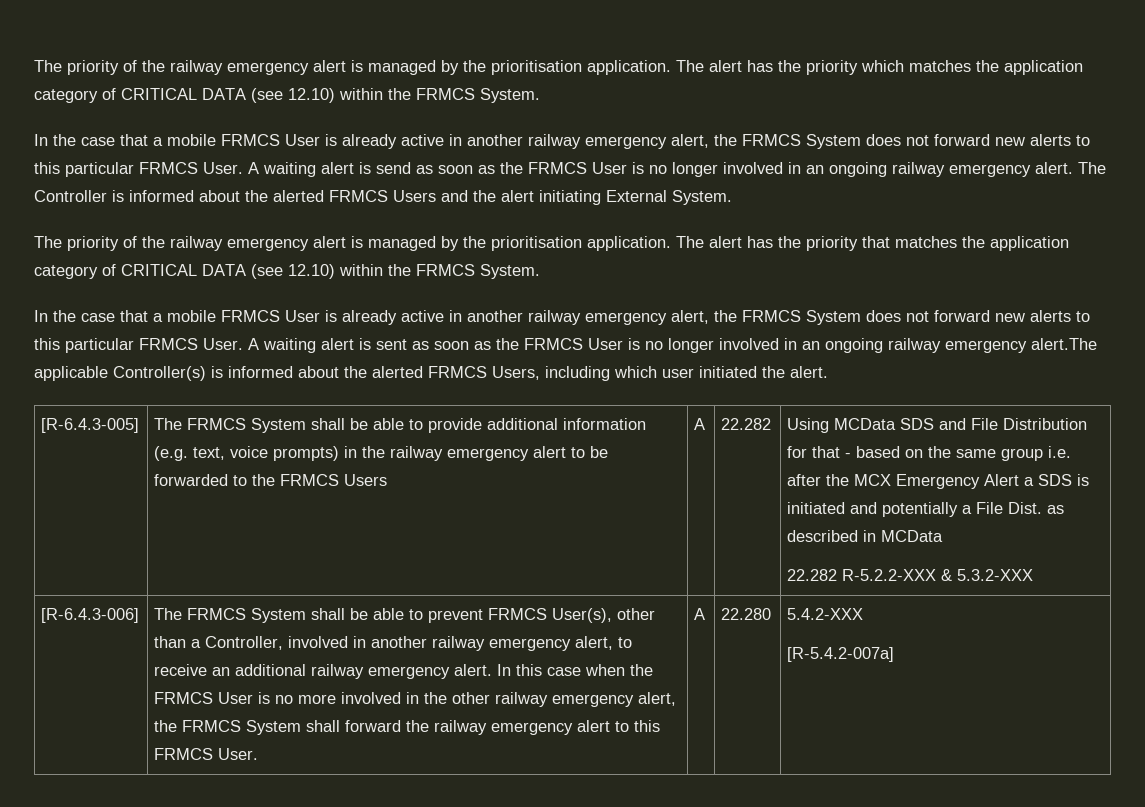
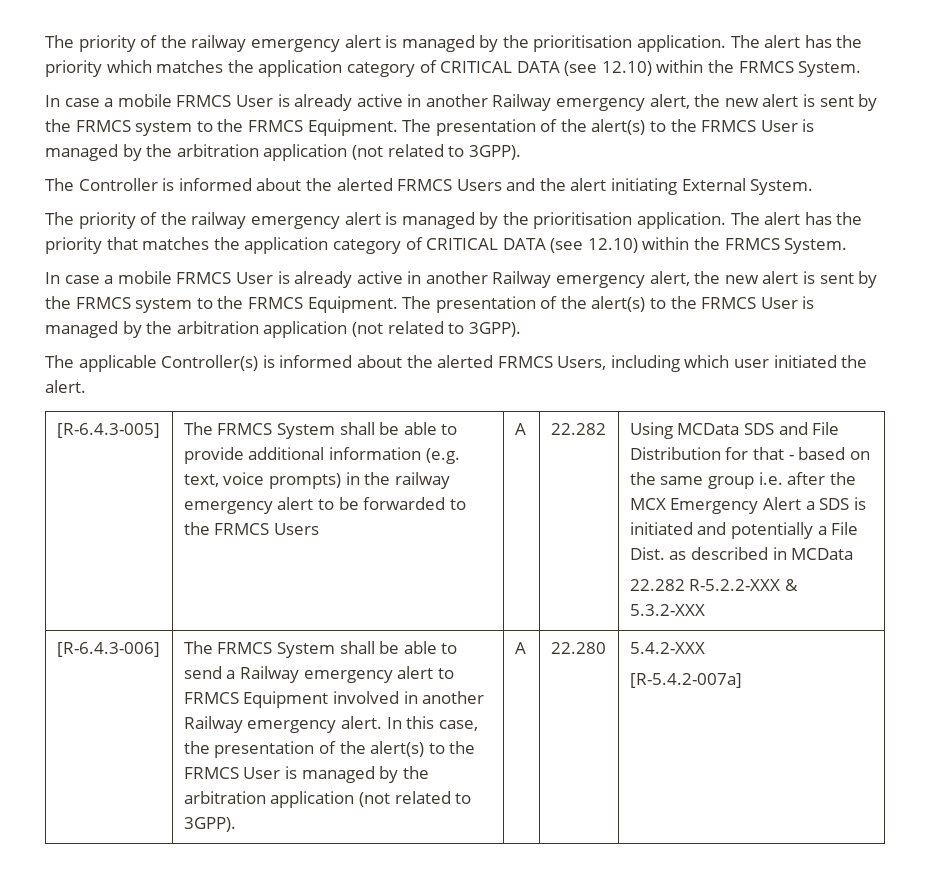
  The alert has the priority which matches the application category of CRITICAL DATA (see 12.10) within the FRMCS System.
- In the case that a mobile FRMCS User is already active in another railway emergency alert, the FRMCS System does not forward new alerts to this particular FRMCS User. A waiting alert is send as soon as the FRMCS User is no longer involved in an ongoing railway emergency alert. The Controller is informed about the alerted FRMCS Users and the alert initiating External System.
+ In case a mobile FRMCS User is already active in another Railway emergency alert, the new alert is sent by the FRMCS system to the FRMCS Equipment. The presentation of the alert(s) to the FRMCS User is managed by the arbitration application (not related to 3GPP).
+ The Controller is informed about the alerted FRMCS Users and the alert initiating External System.
  The alert has the priority that matches the application category of CRITICAL DATA (see 12.10) within the FRMCS System.
- In the case that a mobile FRMCS User is already active in another railway emergency alert, the FRMCS System does not forward new alerts to this particular FRMCS User. A waiting alert is sent as soon as the FRMCS User is no longer involved in an ongoing railway emergency alert.The applicable Controller(s) is informed about the alerted FRMCS Users, including which user initiated the alert.
+ In case a mobile FRMCS User is already active in another Railway emergency alert, the new alert is sent by the FRMCS system to the FRMCS Equipment. The presentation of the alert(s) to the FRMCS User is managed by the arbitration application (not related to 3GPP).
+ The applicable Controller(s) is informed about the alerted FRMCS Users, including which user initiated the alert.
- The FRMCS System shall be able to prevent FRMCS User(s), other than a Controller, involved in another railway emergency alert, to receive an additional railway emergency alert. In this case when the FRMCS User is no more involved in the other railway emergency alert, the FRMCS System shall forward the railway emergency alert to this FRMCS User.
+ The FRMCS System shall be able to send a Railway emergency alert to FRMCS Equipment involved in another Railway emergency alert. In this case, the presentation of the alert(s) to the FRMCS User is managed by the arbitration application (not related to 3GPP).

